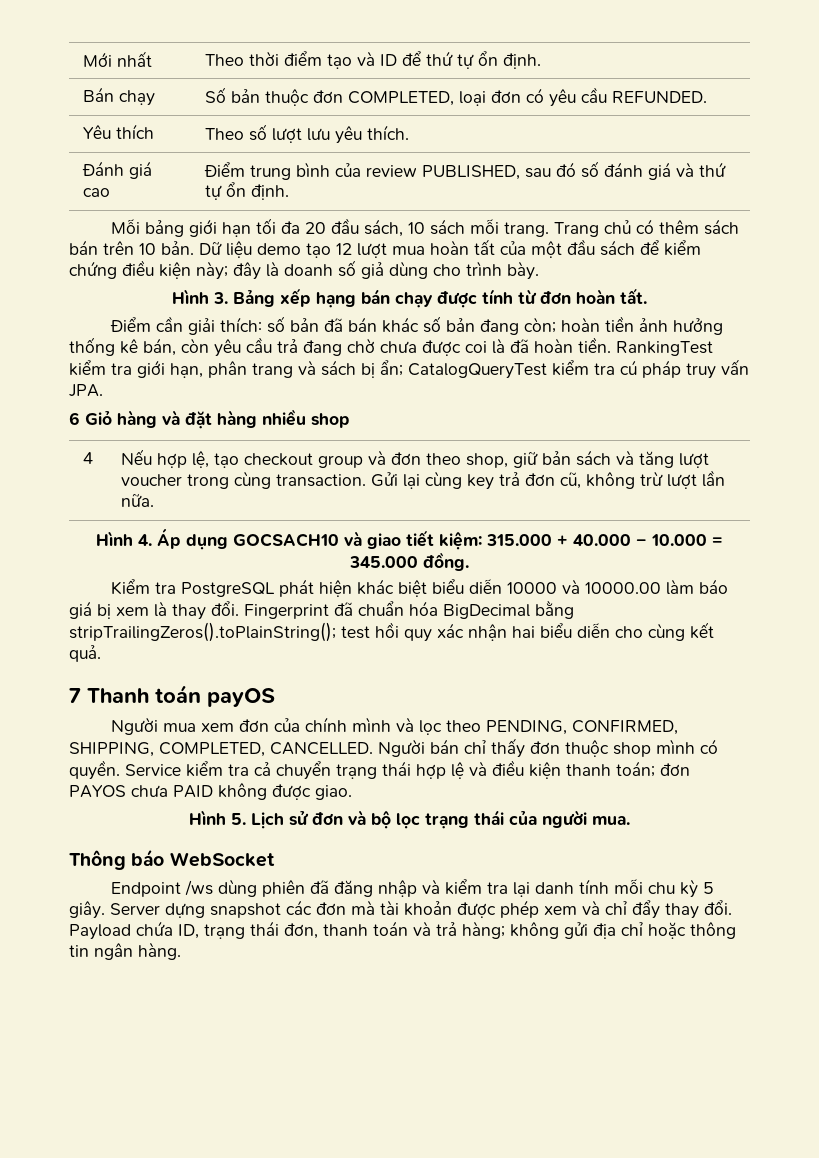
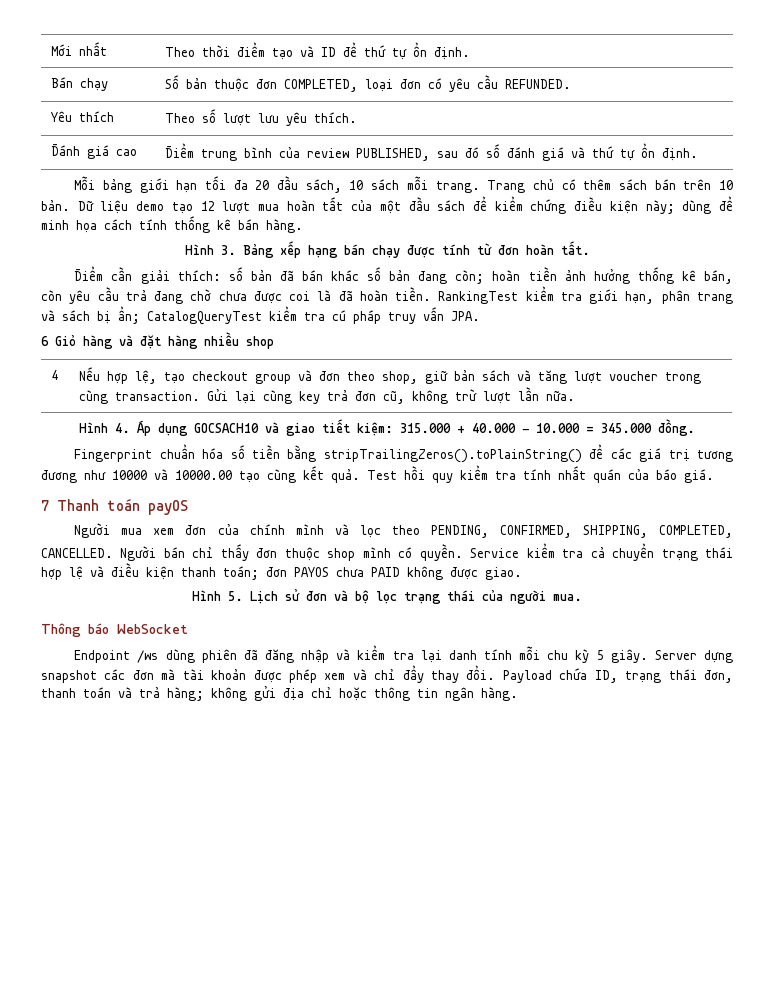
- Dữ liệu demo tạo 12 lượt mua hoàn tất của một đầu sách để kiểm chứng điều kiện này; đây là doanh số giả dùng cho trình bày.
+ Dữ liệu demo tạo 12 lượt mua hoàn tất của một đầu sách để kiểm chứng điều kiện này; dùng để minh họa cách tính thống kê bán hàng.
- Kiểm tra PostgreSQL phát hiện khác biệt biểu diễn 10000 và 10000.00 làm báo giá bị xem là thay đổi. Fingerprint đã chuẩn hóa BigDecimal bằng stripTrailingZeros().toPlainString(); test hồi quy xác nhận hai biểu diễn cho cùng kết quả.
+ Fingerprint chuẩn hóa số tiền bằng stripTrailingZeros().toPlainString() để các giá trị tương đương như 10000 và 10000.00 tạo cùng kết quả. Test hồi quy kiểm tra tính nhất quán của báo giá.

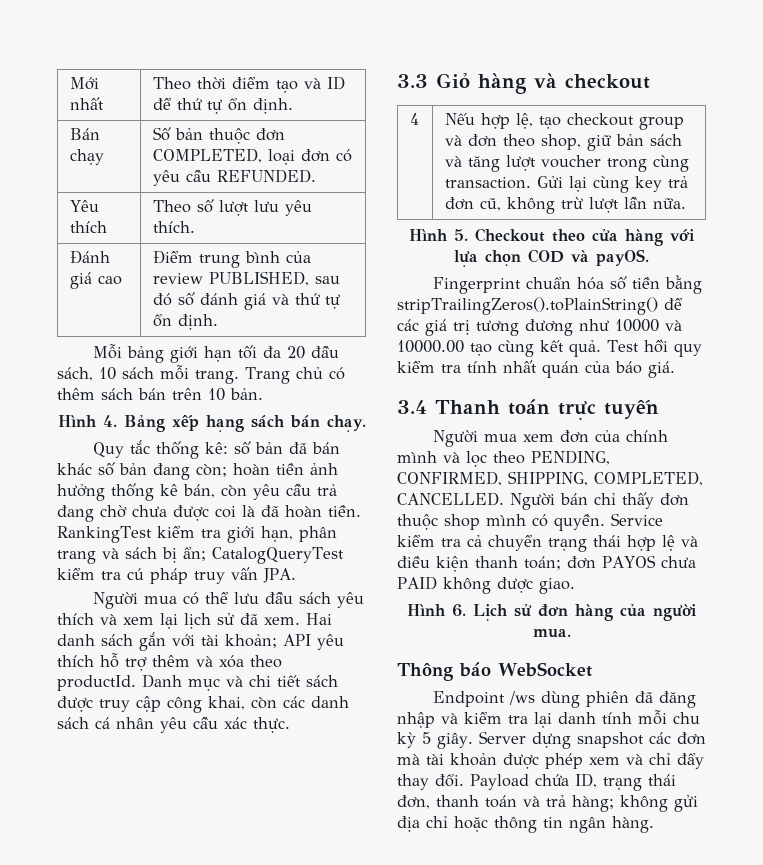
- Trang chủ có thêm sách bán trên 10 bản. Dữ liệu demo tạo 12 lượt mua hoàn tất của một đầu sách để kiểm chứng điều kiện này; dùng để minh họa cách tính thống kê bán hàng.
- Hình 3. Bảng xếp hạng bán chạy được tính từ đơn hoàn tất.
- Điểm cần giải thích: số bản đã bán khác số bản đang còn; hoàn tiền ảnh hưởng thống kê bán, còn yêu cầu trả đang chờ chưa được coi là đã hoàn tiền.
+ Trang chủ có thêm sách bán trên 10 bản.
+ Hình 4. Bảng xếp hạng sách bán chạy.
+ Quy tắc thống kê: số bản đã bán khác số bản đang còn; hoàn tiền ảnh hưởng thống kê bán, còn yêu cầu trả đang chờ chưa được coi là đã hoàn tiền.
- 6 Giỏ hàng và đặt hàng nhiều shop
+ Người mua có thể lưu đầu sách yêu thích và xem lại lịch sử đã xem. Hai danh sách gắn với tài khoản; API yêu thích hỗ trợ thêm và xóa theo productId. Danh mục và chi tiết sách được truy cập công khai, còn các danh sách cá nhân yêu cầu xác thực.
+ 3.3 Giỏ hàng và checkout
- Hình 4. Áp dụng GOCSACH10 và giao tiết kiệm: 315.000 + 40.000 − 10.000 = 345.000 đồng.
+ Hình 5. Checkout theo cửa hàng với lựa chọn COD và payOS.
- 7 Thanh toán payOS
+ 3.4 Thanh toán trực tuyến
- Hình 5. Lịch sử đơn và bộ lọc trạng thái của người mua.
+ Hình 6. Lịch sử đơn hàng của người mua.

